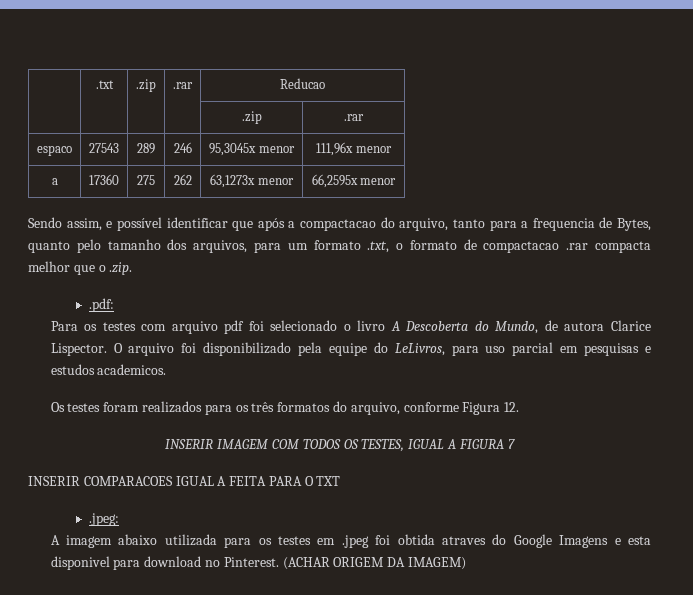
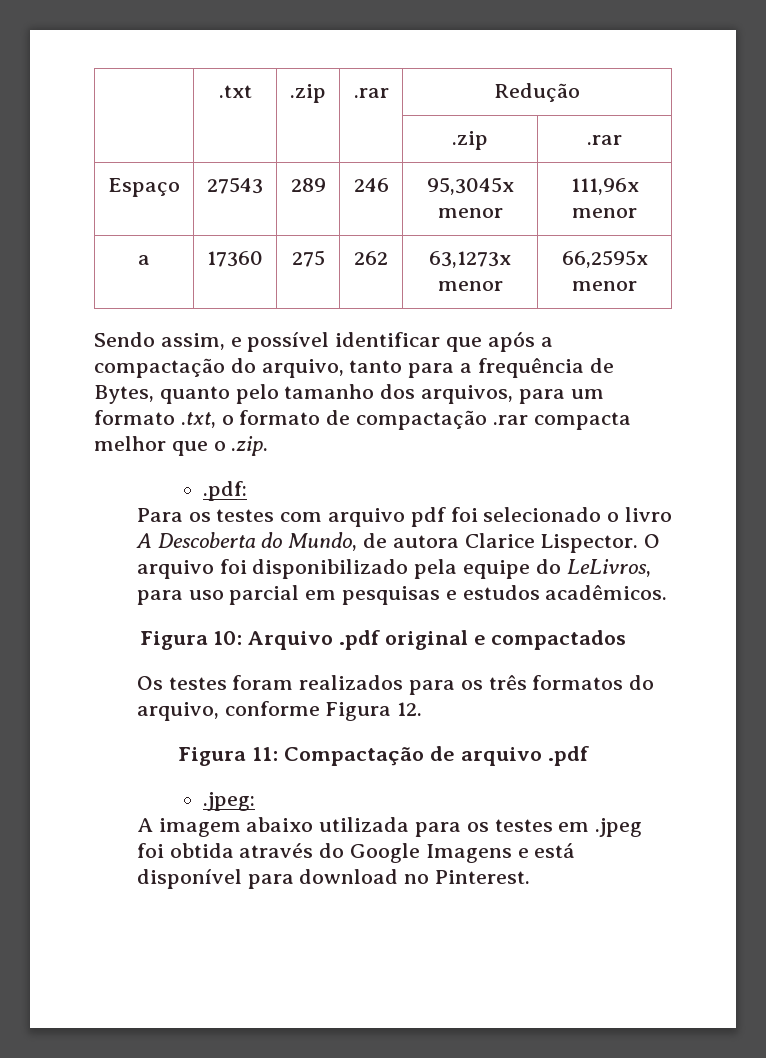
- | .txt | .zip | .rar | Reducao
+ | .txt | .zip | .rar | Redução
- espaco | 27543 | 289 | 246 | 95,3045x menor | 111,96x menor
+ Espaço | 27543 | 289 | 246 | 95,3045x menor | 111,96x menor
- Sendo assim, e possível identificar que após a compactacao do arquivo, tanto para a frequencia de Bytes, quanto pelo tamanho dos arquivos, para um formato .txt, o formato de compactacao .rar compacta melhor que o .zip.
+ Sendo assim, e possível identificar que após a compactação do arquivo, tanto para a frequência de Bytes, quanto pelo tamanho dos arquivos, para um formato .txt, o formato de compactação .rar compacta melhor que o .zip.
- O arquivo foi disponibilizado pela equipe do LeLivros, para uso parcial em pesquisas e estudos academicos.
+ O arquivo foi disponibilizado pela equipe do LeLivros, para uso parcial em pesquisas e estudos acadêmicos.
+ Figura 10: Arquivo .pdf original e compactados
- INSERIR IMAGEM COM TODOS OS TESTES, IGUAL A FIGURA 7
- INSERIR COMPARACOES IGUAL A FEITA PARA O TXT
+ Figura 11: Compactação de arquivo .pdf
- A imagem abaixo utilizada para os testes em .jpeg foi obtida atraves do Google Imagens e esta disponivel para download no Pinterest. (ACHAR ORIGEM DA IMAGEM)
+ A imagem abaixo utilizada para os testes em .jpeg foi obtida através do Google Imagens e está disponível para download no Pinterest.

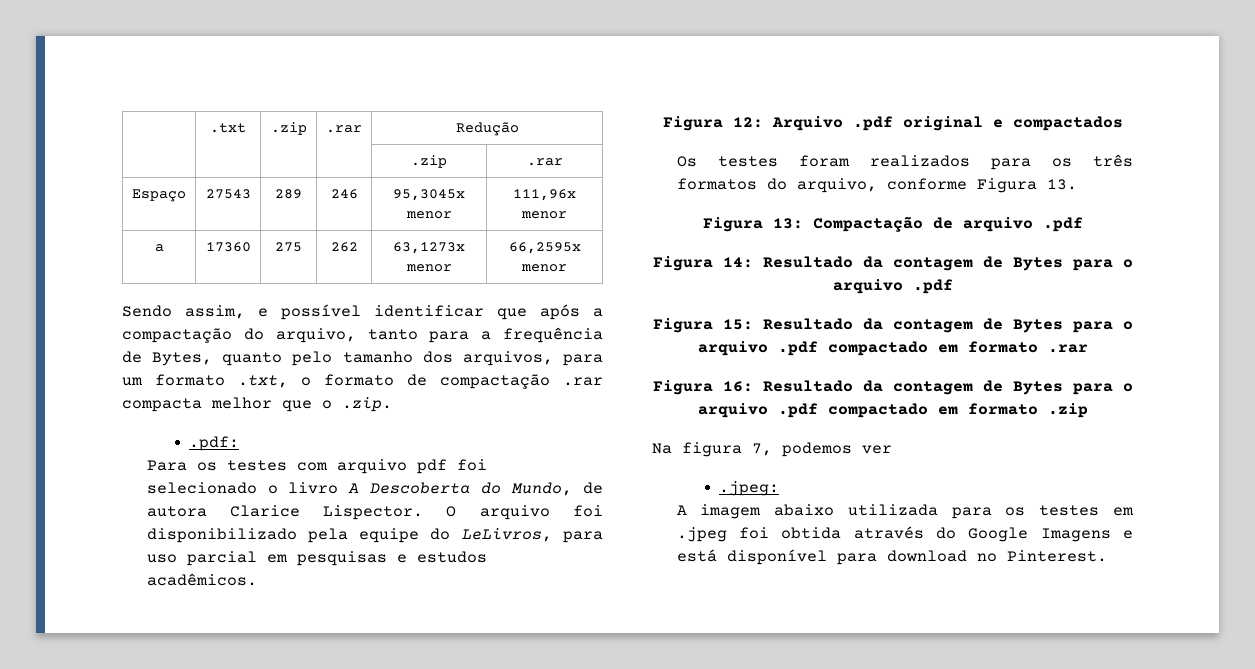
- Figura 10: Arquivo .pdf original e compactados
+ Figura 12: Arquivo .pdf original e compactados
- Os testes foram realizados para os três formatos do arquivo, conforme Figura 12.
- Figura 11: Compactação de arquivo .pdf
+ Os testes foram realizados para os três formatos do arquivo, conforme Figura 13.
+ Figura 13: Compactação de arquivo .pdf
+ Figura 14: Resultado da contagem de Bytes para o arquivo .pdf
+ Figura 15: Resultado da contagem de Bytes para o arquivo .pdf compactado em formato .rar
+ Figura 16: Resultado da contagem de Bytes para o arquivo .pdf compactado em formato .zip
+ Na figura 7, podemos ver

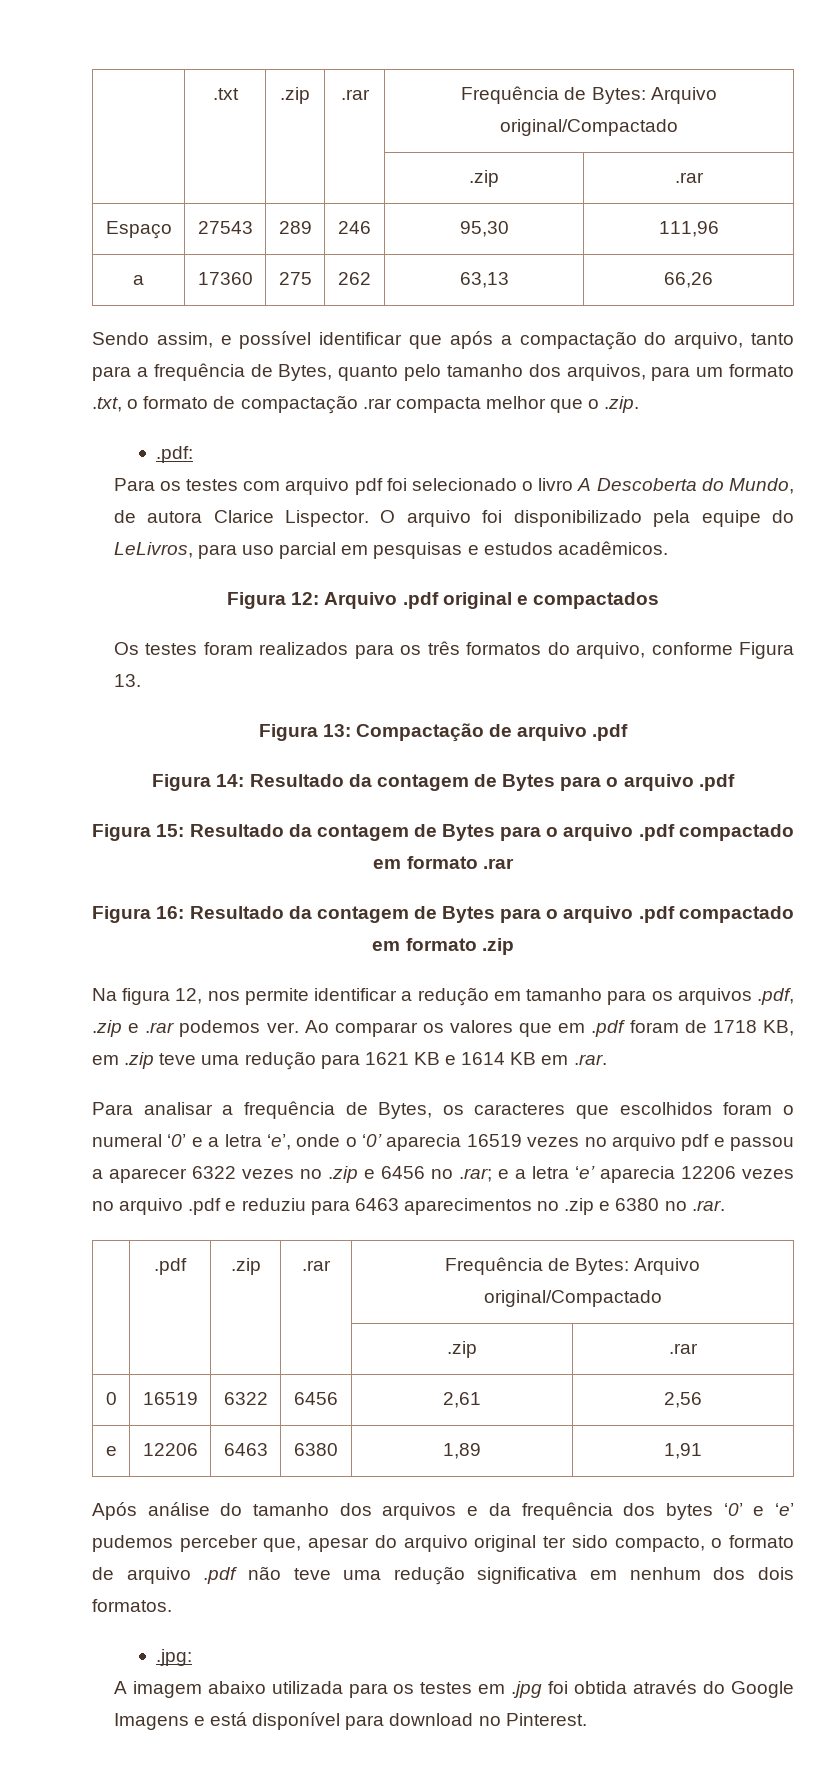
- | .txt | .zip | .rar | Redução
+ | .txt | .zip | .rar | Frequência de Bytes: Arquivo original/Compactado
- Espaço | 27543 | 289 | 246 | 95,3045x menor | 111,96x menor
+ Espaço | 27543 | 289 | 246 | 95,30 | 111,96
- a | 17360 | 275 | 262 | 63,1273x menor | 66,2595x menor
+ a | 17360 | 275 | 262 | 63,13 | 66,26
- Na figura 7, podemos ver
- .jpeg:
+ Na figura 12, nos permite identificar a redução em tamanho para os arquivos .pdf, .zip e .rar podemos ver. Ao comparar os valores que em .pdf foram de 1718 KB, em .zip teve uma redução para 1621 KB e 1614 KB em .rar.
+ Para analisar a frequência de Bytes, os caracteres que escolhidos foram o numeral ‘0’ e a letra ‘e’, onde o ‘0’ aparecia 16519 vezes no arquivo pdf e passou a aparecer 6322 vezes no .zip e 6456 no .rar; e a letra ‘e’ aparecia 12206 vezes no arquivo .pdf e reduziu para 6463 aparecimentos no .zip e 6380 no .rar.
+ | .pdf | .zip | .rar | Frequência de Bytes: Arquivo original/Compactado
+ | | | | .zip | .rar
+ 0 | 16519 | 6322 | 6456 | 2,61 | 2,56
+ e | 12206 | 6463 | 6380 | 1,89 | 1,91
+ Após análise do tamanho dos arquivos e da frequência dos bytes ‘0’ e ‘e’ pudemos perceber que, apesar do arquivo original ter sido compacto, o formato de arquivo .pdf não teve uma redução significativa em nenhum dos dois formatos.
+ .jpg:
- A imagem abaixo utilizada para os testes em .jpeg foi obtida através do Google Imagens e está disponível para download no Pinterest.
+ A imagem abaixo utilizada para os testes em .jpg foi obtida através do Google Imagens e está disponível para download no Pinterest.

